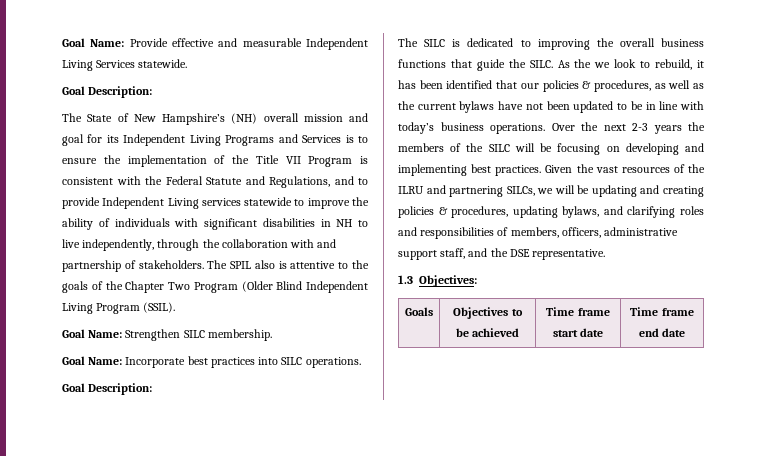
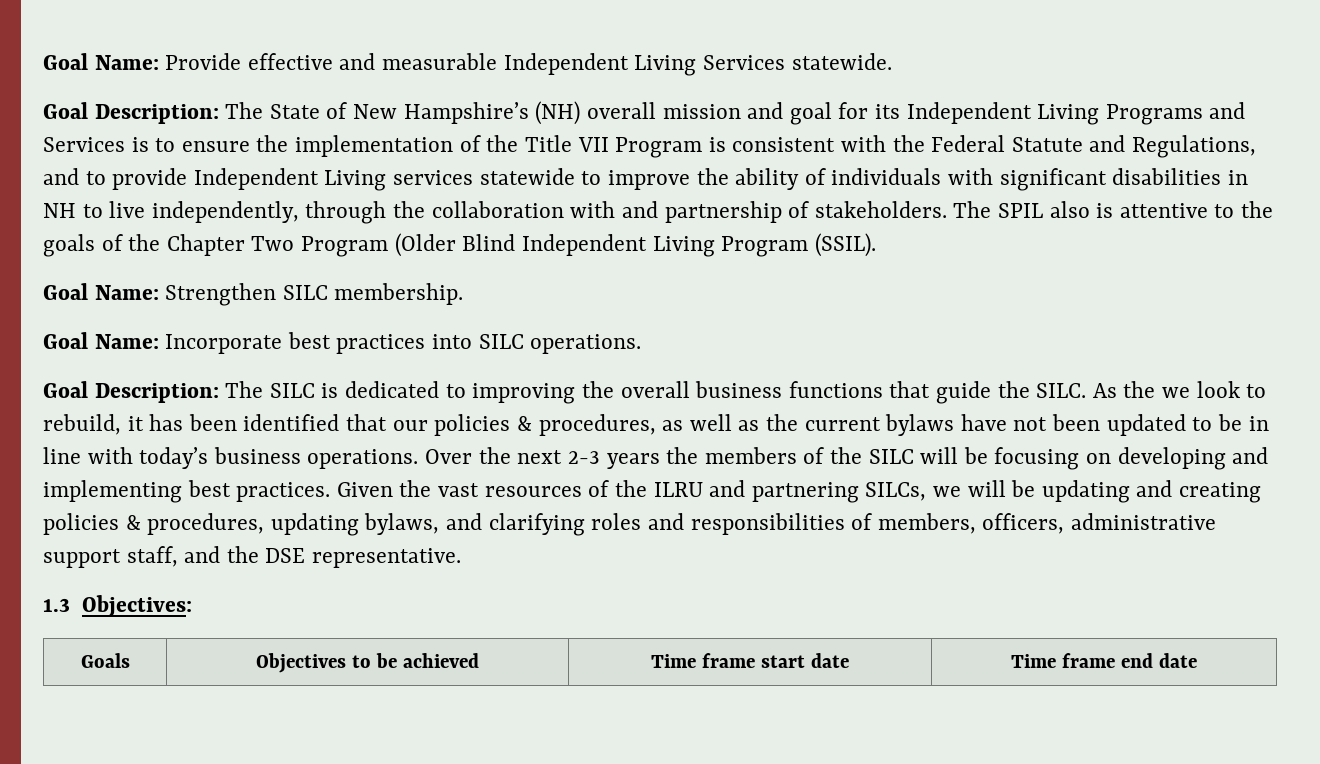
  Provide effective and measurable Independent Living Services statewide.
- Goal Description:
- The State of New Hampshire’s (NH) overall mission and goal for its Independent Living Programs and Services is to ensure the implementation of the Title VII Program is consistent with the Federal Statute and Regulations, and to provide Independent Living services statewide to improve the ability of individuals with significant disabilities in NH to live independently, through the collaboration with and partnership of stakeholders.
+ Goal Description: The State of New Hampshire’s (NH) overall mission and goal for its Independent Living Programs and Services is to ensure the implementation of the Title VII Program is consistent with the Federal Statute and Regulations, and to provide Independent Living services statewide to improve the ability of individuals with significant disabilities in NH to live independently, through the collaboration with and partnership of stakeholders.
  Goal Name: Incorporate best practices into SILC operations.
- Goal Description:
- The SILC is dedicated to improving the overall business functions that guide the SILC.
+ Goal Description: The SILC is dedicated to improving the overall business functions that guide the SILC.

